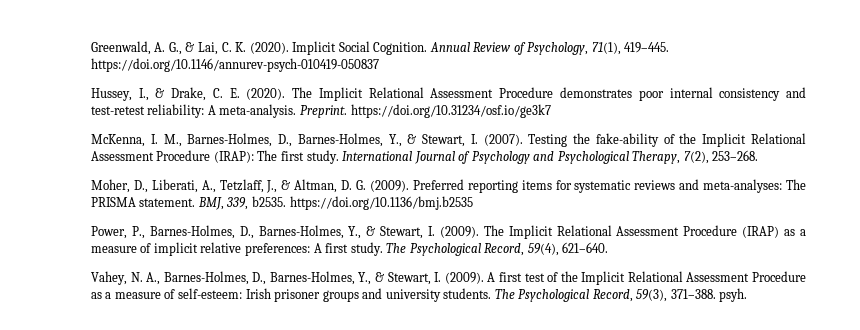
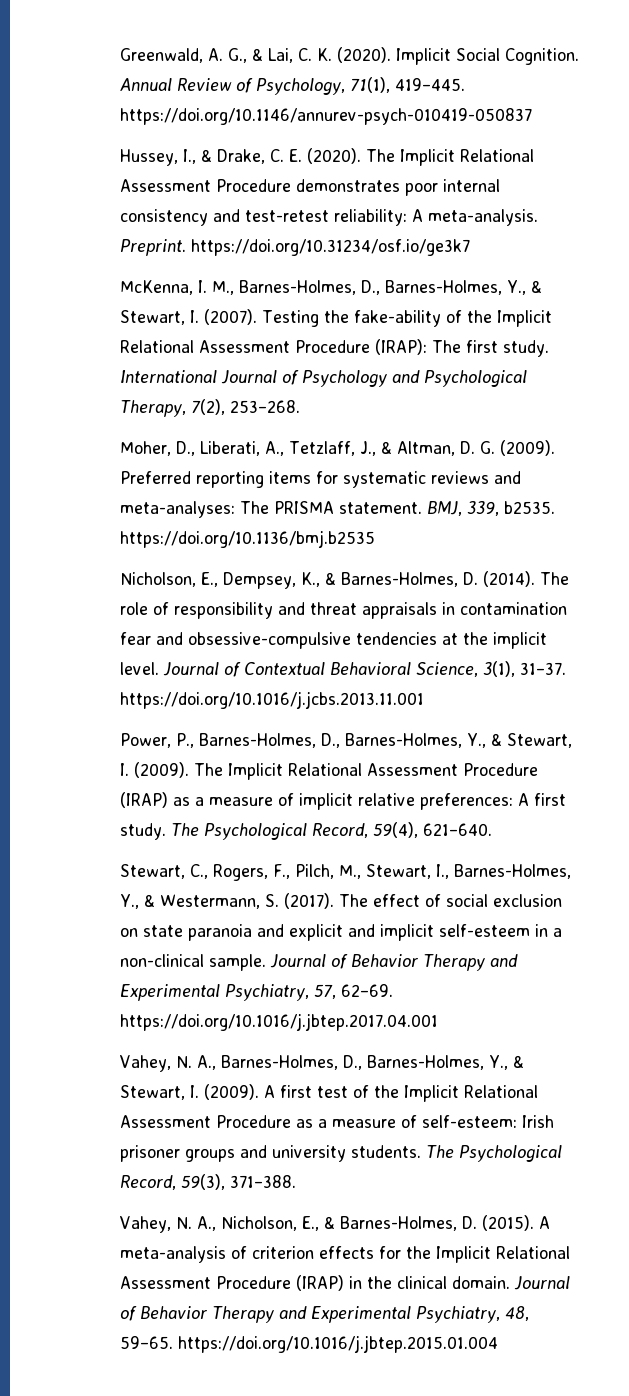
+ Nicholson, E., Dempsey, K., & Barnes-Holmes, D. (2014). The role of responsibility and threat appraisals in contamination fear and obsessive-compulsive tendencies at the implicit level. Journal of Contextual Behavioral Science, 3(1), 31–37. https://doi.org/10.1016/j.jcbs.2013.11.001
+ Stewart, C., Rogers, F., Pilch, M., Stewart, I., Barnes-Holmes, Y., & Westermann, S. (2017). The effect of social exclusion on state paranoia and explicit and implicit self-esteem in a non-clinical sample. Journal of Behavior Therapy and Experimental Psychiatry, 57, 62–69. https://doi.org/10.1016/j.jbtep.2017.04.001
- The Psychological Record, 59(3), 371–388. psyh.
+ The Psychological Record, 59(3), 371–388.
+ Vahey, N. A., Nicholson, E., & Barnes-Holmes, D. (2015). A meta-analysis of criterion effects for the Implicit Relational Assessment Procedure (IRAP) in the clinical domain. Journal of Behavior Therapy and Experimental Psychiatry, 48, 59–65. https://doi.org/10.1016/j.jbtep.2015.01.004

